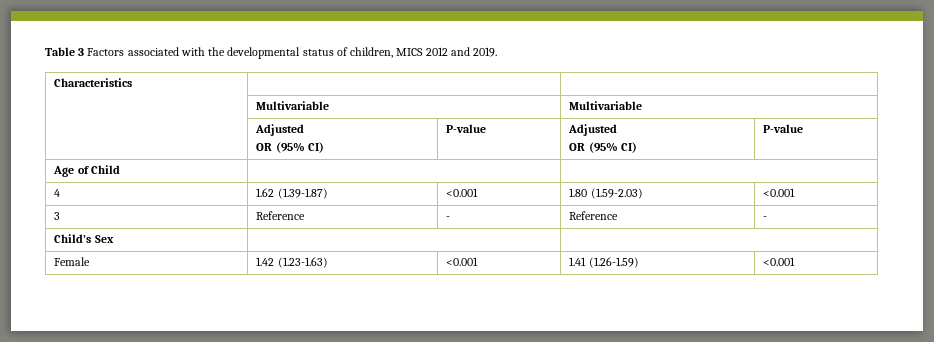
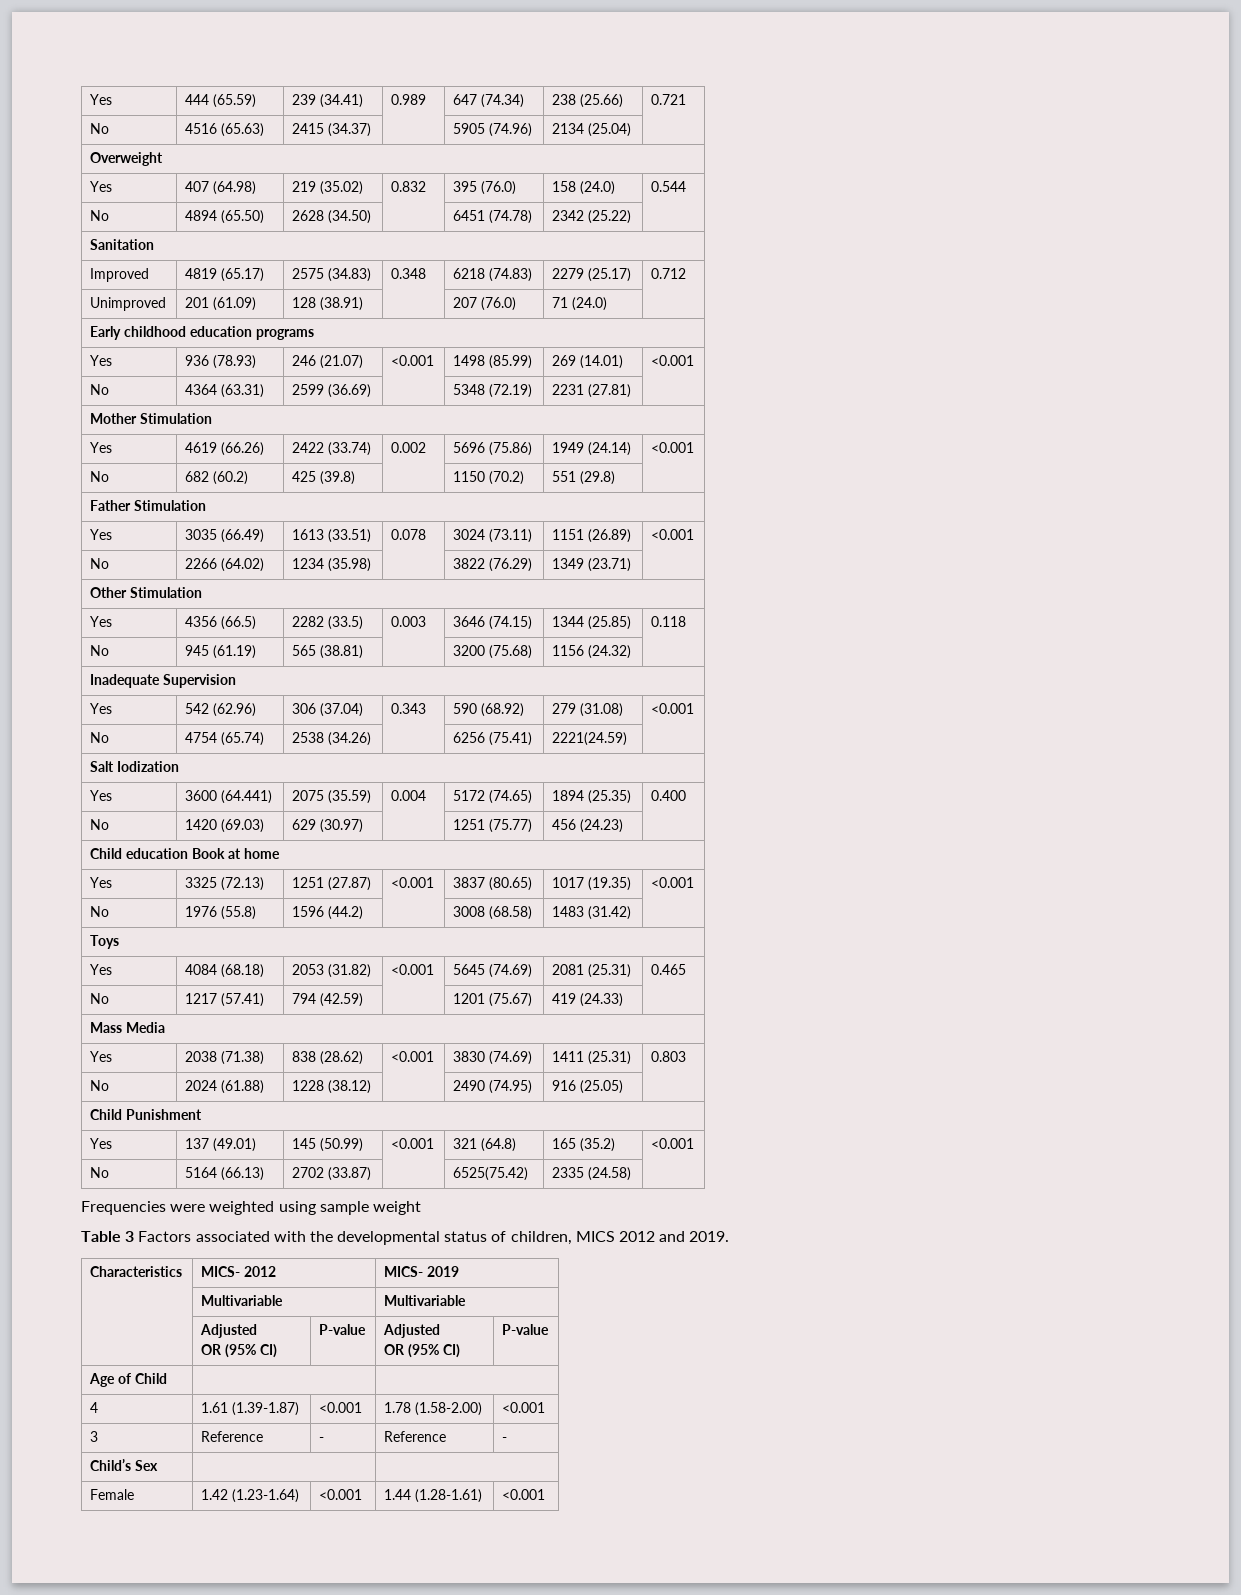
+ Yes | 444 (65.59) | 239 (34.41) | 0.989 | 647 (74.34) | 238 (25.66) | 0.721
+ No | 4516 (65.63) | 2415 (34.37) | | 5905 (74.96) | 2134 (25.04) |
+ Overweight
+ Yes | 407 (64.98) | 219 (35.02) | 0.832 | 395 (76.0) | 158 (24.0) | 0.544
+ No | 4894 (65.50) | 2628 (34.50) | | 6451 (74.78) | 2342 (25.22) |
+ Sanitation
+ Improved | 4819 (65.17) | 2575 (34.83) | 0.348 | 6218 (74.83) | 2279 (25.17) | 0.712
+ Unimproved | 201 (61.09) | 128 (38.91) | | 207 (76.0) | 71 (24.0) |
+ Early childhood education programs
+ Yes | 936 (78.93) | 246 (21.07) | <0.001 | 1498 (85.99) | 269 (14.01) | <0.001
+ No | 4364 (63.31) | 2599 (36.69) | | 5348 (72.19) | 2231 (27.81) |
+ Mother Stimulation
+ Yes | 4619 (66.26) | 2422 (33.74) | 0.002 | 5696 (75.86) | 1949 (24.14) | <0.001
+ No | 682 (60.2) | 425 (39.8) | | 1150 (70.2) | 551 (29.8) |
+ Father Stimulation
+ Yes | 3035 (66.49) | 1613 (33.51) | 0.078 | 3024 (73.11) | 1151 (26.89) | <0.001
+ No | 2266 (64.02) | 1234 (35.98) | | 3822 (76.29) | 1349 (23.71) |
+ Other Stimulation
+ Yes | 4356 (66.5) | 2282 (33.5) | 0.003 | 3646 (74.15) | 1344 (25.85) | 0.118
+ No | 945 (61.19) | 565 (38.81) | | 3200 (75.68) | 1156 (24.32) |
+ Inadequate Supervision
+ Yes | 542 (62.96) | 306 (37.04) | 0.343 | 590 (68.92) | 279 (31.08) | <0.001
+ No | 4754 (65.74) | 2538 (34.26) | | 6256 (75.41) | 2221(24.59) |
+ Salt Iodization
+ Yes | 3600 (64.441) | 2075 (35.59) | 0.004 | 5172 (74.65) | 1894 (25.35) | 0.400
+ No | 1420 (69.03) | 629 (30.97) | | 1251 (75.77) | 456 (24.23) |
+ Child education Book at home
+ Yes | 3325 (72.13) | 1251 (27.87) | <0.001 | 3837 (80.65) | 1017 (19.35) | <0.001
+ No | 1976 (55.8) | 1596 (44.2) | | 3008 (68.58) | 1483 (31.42) |
+ Toys
+ Yes | 4084 (68.18) | 2053 (31.82) | <0.001 | 5645 (74.69) | 2081 (25.31) | 0.465
+ No | 1217 (57.41) | 794 (42.59) | | 1201 (75.67) | 419 (24.33) |
+ Mass Media
+ Yes | 2038 (71.38) | 838 (28.62) | <0.001 | 3830 (74.69) | 1411 (25.31) | 0.803
+ No | 2024 (61.88) | 1228 (38.12) | | 2490 (74.95) | 916 (25.05) |
+ Child Punishment
+ Yes | 137 (49.01) | 145 (50.99) | <0.001 | 321 (64.8) | 165 (35.2) | <0.001
+ No | 5164 (66.13) | 2702 (33.87) | | 6525(75.42) | 2335 (24.58) |
+ Frequencies were weighted using sample weight
- Characteristics | |
+ Characteristics | MICS- 2012 | MICS- 2019
- 4 | 1.62 (1.39-1.87) | <0.001 | 1.80 (1.59-2.03) | <0.001
+ 4 | 1.61 (1.39-1.87) | <0.001 | 1.78 (1.58-2.00) | <0.001
- Female | 1.42 (1.23-1.63) | <0.001 | 1.41 (1.26-1.59) | <0.001
+ Female | 1.42 (1.23-1.64) | <0.001 | 1.44 (1.28-1.61) | <0.001

